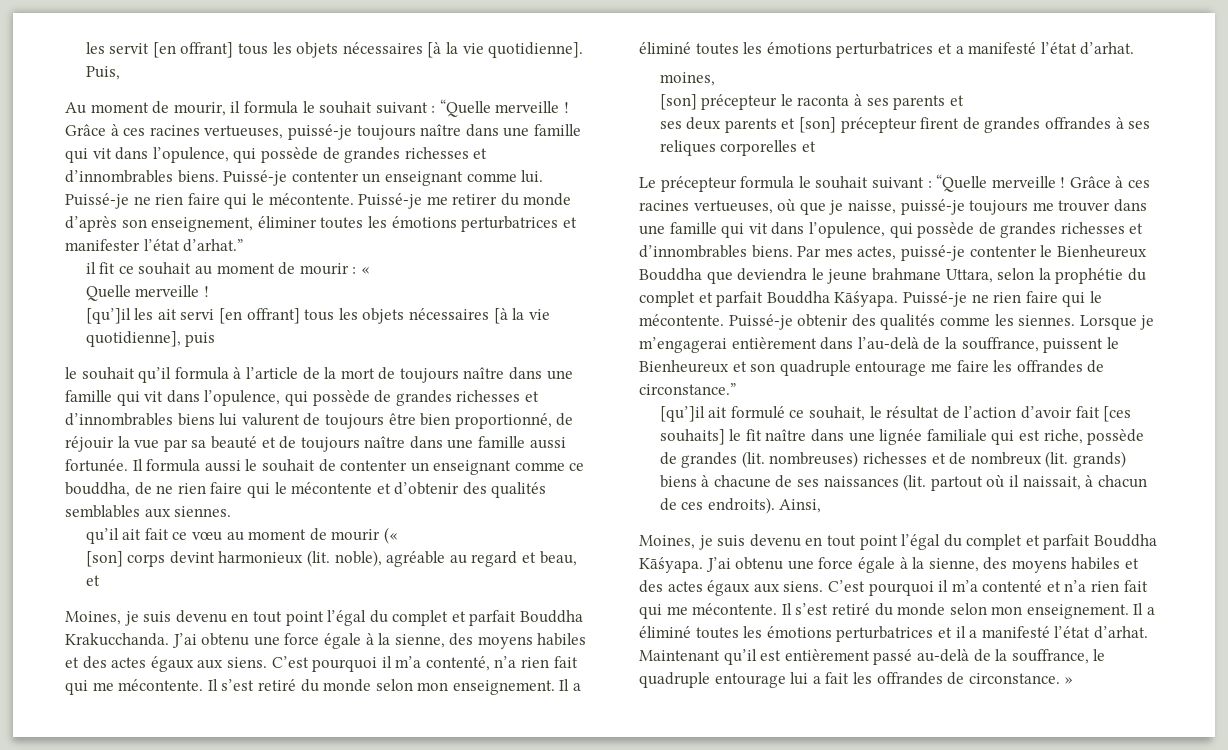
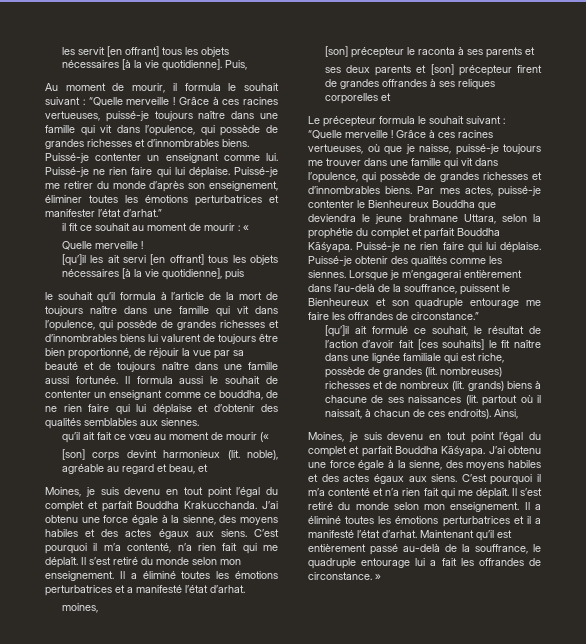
- Puissé-je contenter un enseignant comme lui. Puissé-je ne rien faire qui le mécontente.
+ Puissé-je contenter un enseignant comme lui. Puissé-je ne rien faire qui lui déplaise.
- Il formula aussi le souhait de contenter un enseignant comme ce bouddha, de ne rien faire qui le mécontente et d’obtenir des qualités semblables aux siennes.
+ Il formula aussi le souhait de contenter un enseignant comme ce bouddha, de ne rien faire qui lui déplaise et d’obtenir des qualités semblables aux siennes.
- C’est pourquoi il m’a contenté, n’a rien fait qui me mécontente.
+ C’est pourquoi il m’a contenté, n’a rien fait qui me déplaît.
- Par mes actes, puissé-je contenter le Bienheureux Bouddha que deviendra le jeune brahmane Uttara, selon la prophétie du complet et parfait Bouddha Kāśyapa. Puissé-je ne rien faire qui le mécontente.
+ Par mes actes, puissé-je contenter le Bienheureux Bouddha que deviendra le jeune brahmane Uttara, selon la prophétie du complet et parfait Bouddha Kāśyapa. Puissé-je ne rien faire qui lui déplaise.
- C’est pourquoi il m’a contenté et n’a rien fait qui me mécontente.
+ C’est pourquoi il m’a contenté et n’a rien fait qui me déplaît.

